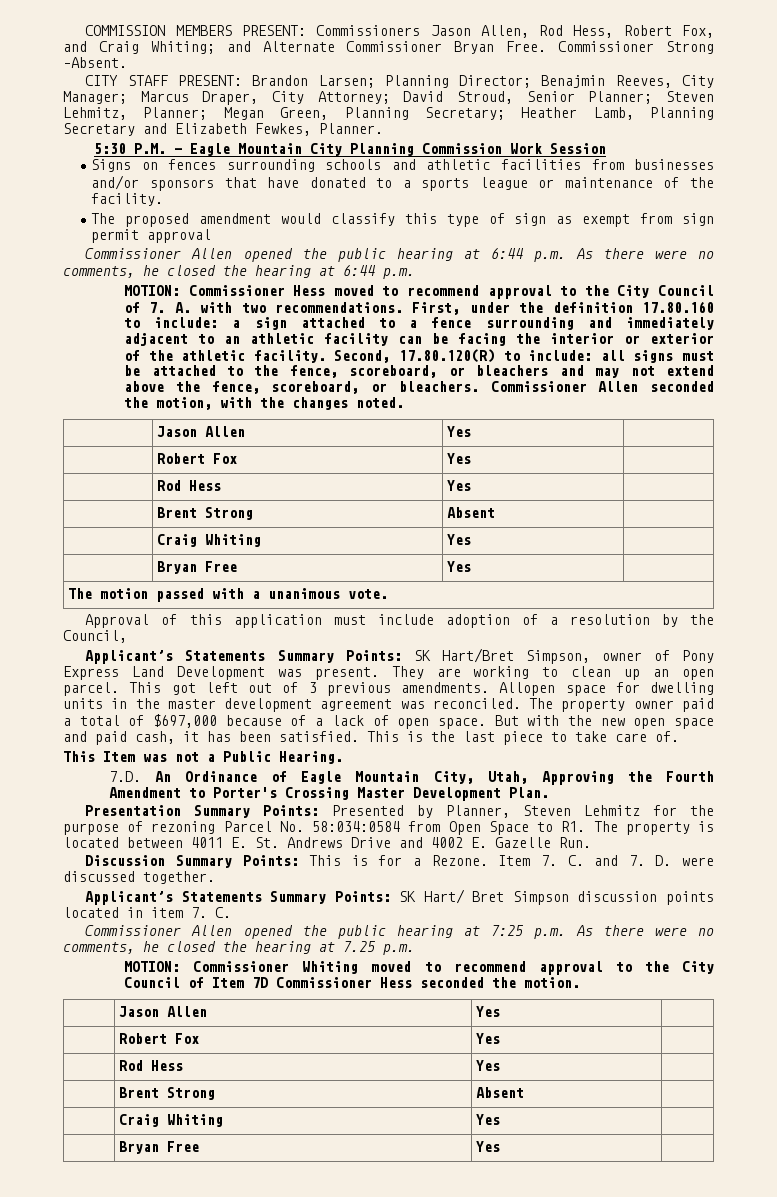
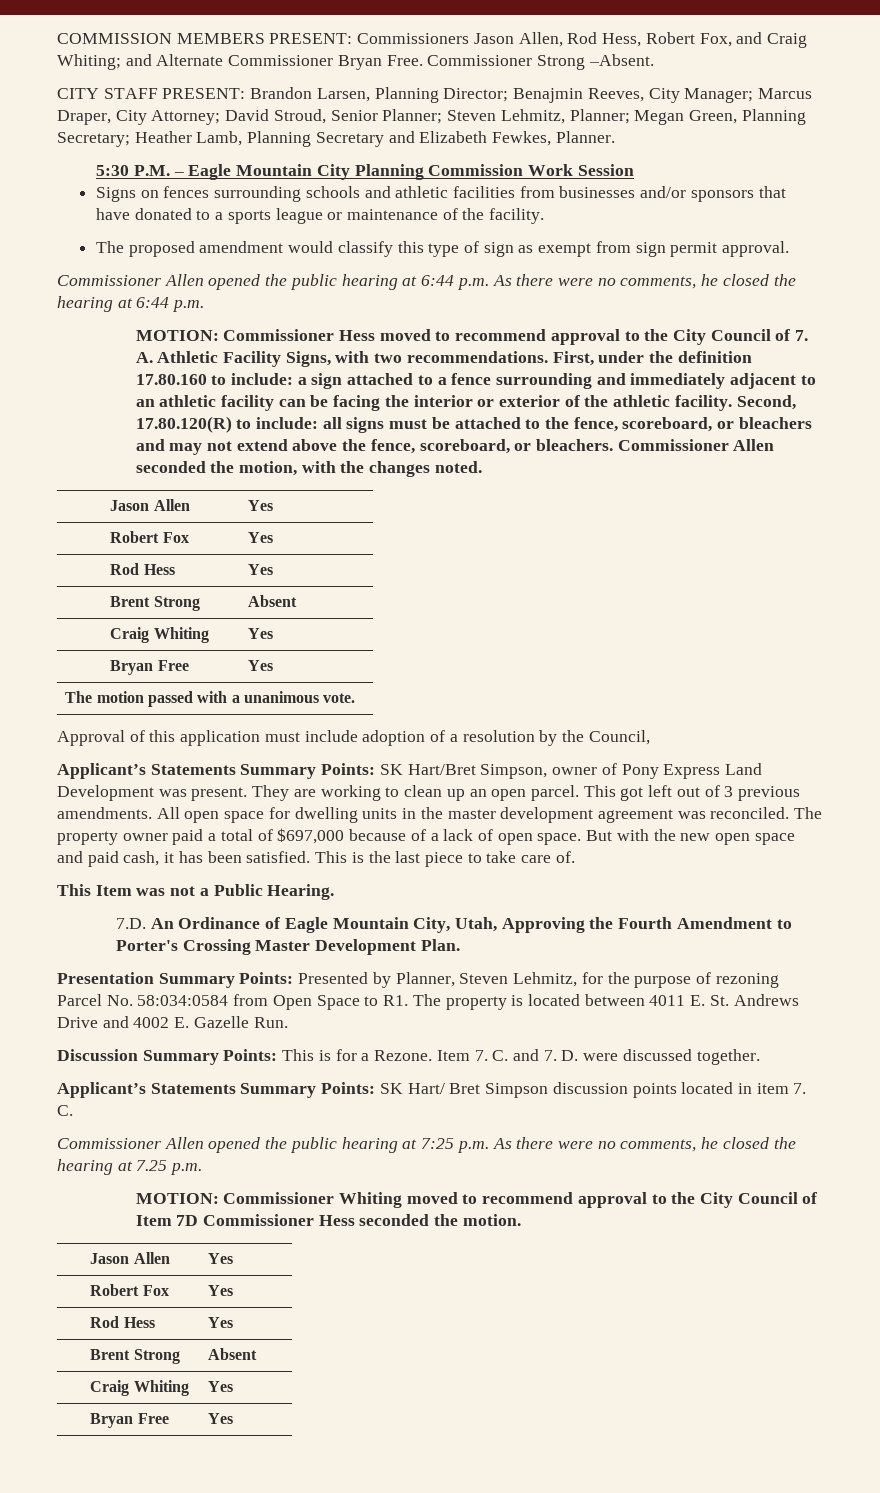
- CITY STAFF PRESENT: Brandon Larsen; Planning Director; Benajmin Reeves, City Manager; Marcus Draper, City Attorney; David Stroud, Senior Planner; Steven Lehmitz, Planner; Megan Green, Planning Secretary; Heather Lamb, Planning Secretary and Elizabeth Fewkes, Planner.
+ CITY STAFF PRESENT: Brandon Larsen, Planning Director; Benajmin Reeves, City Manager; Marcus Draper, City Attorney; David Stroud, Senior Planner; Steven Lehmitz, Planner; Megan Green, Planning Secretary; Heather Lamb, Planning Secretary and Elizabeth Fewkes, Planner.
- The proposed amendment would classify this type of sign as exempt from sign permit approval
+ The proposed amendment would classify this type of sign as exempt from sign permit approval.
- MOTION: Commissioner Hess moved to recommend approval to the City Council of 7. A. with two recommendations.
+ MOTION: Commissioner Hess moved to recommend approval to the City Council of 7. A. Athletic Facility Signs, with two recommendations.
- Allopen space for dwelling units in the master development agreement was reconciled.
+ All open space for dwelling units in the master development agreement was reconciled.
- Presentation Summary Points: Presented by Planner, Steven Lehmitz for the purpose of rezoning Parcel No. 58:034:0584 from Open Space to R1. The property is located between 4011 E. St. Andrews Drive and 4002 E. Gazelle Run.
+ Presentation Summary Points: Presented by Planner, Steven Lehmitz, for the purpose of rezoning Parcel No. 58:034:0584 from Open Space to R1. The property is located between 4011 E. St. Andrews Drive and 4002 E. Gazelle Run.

